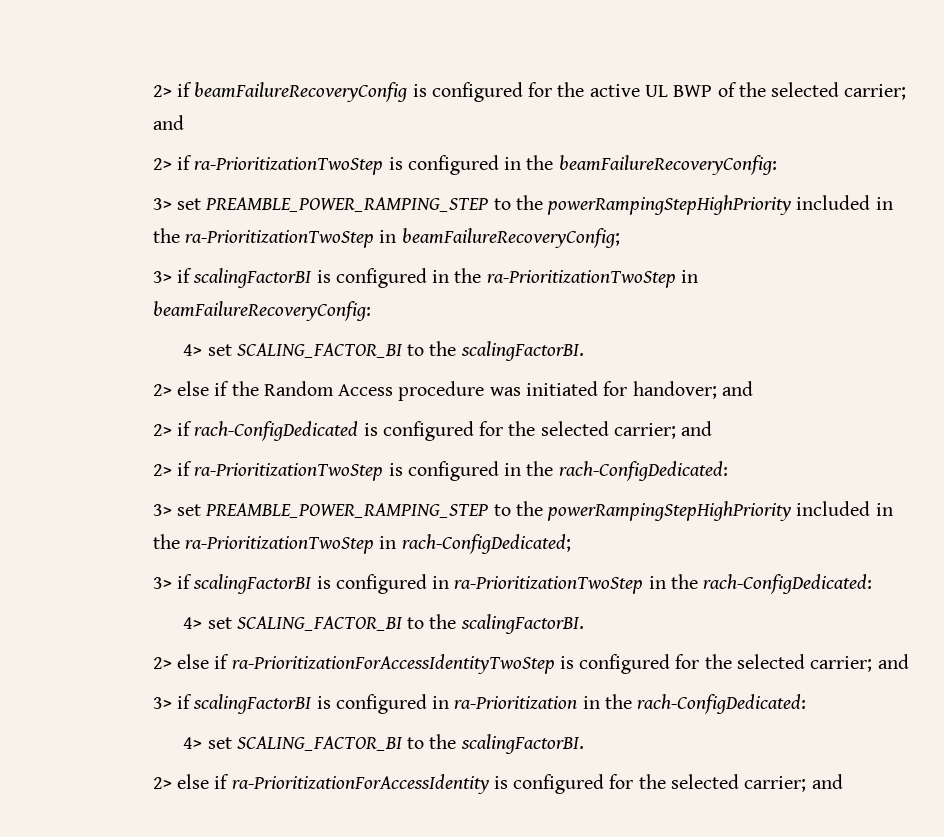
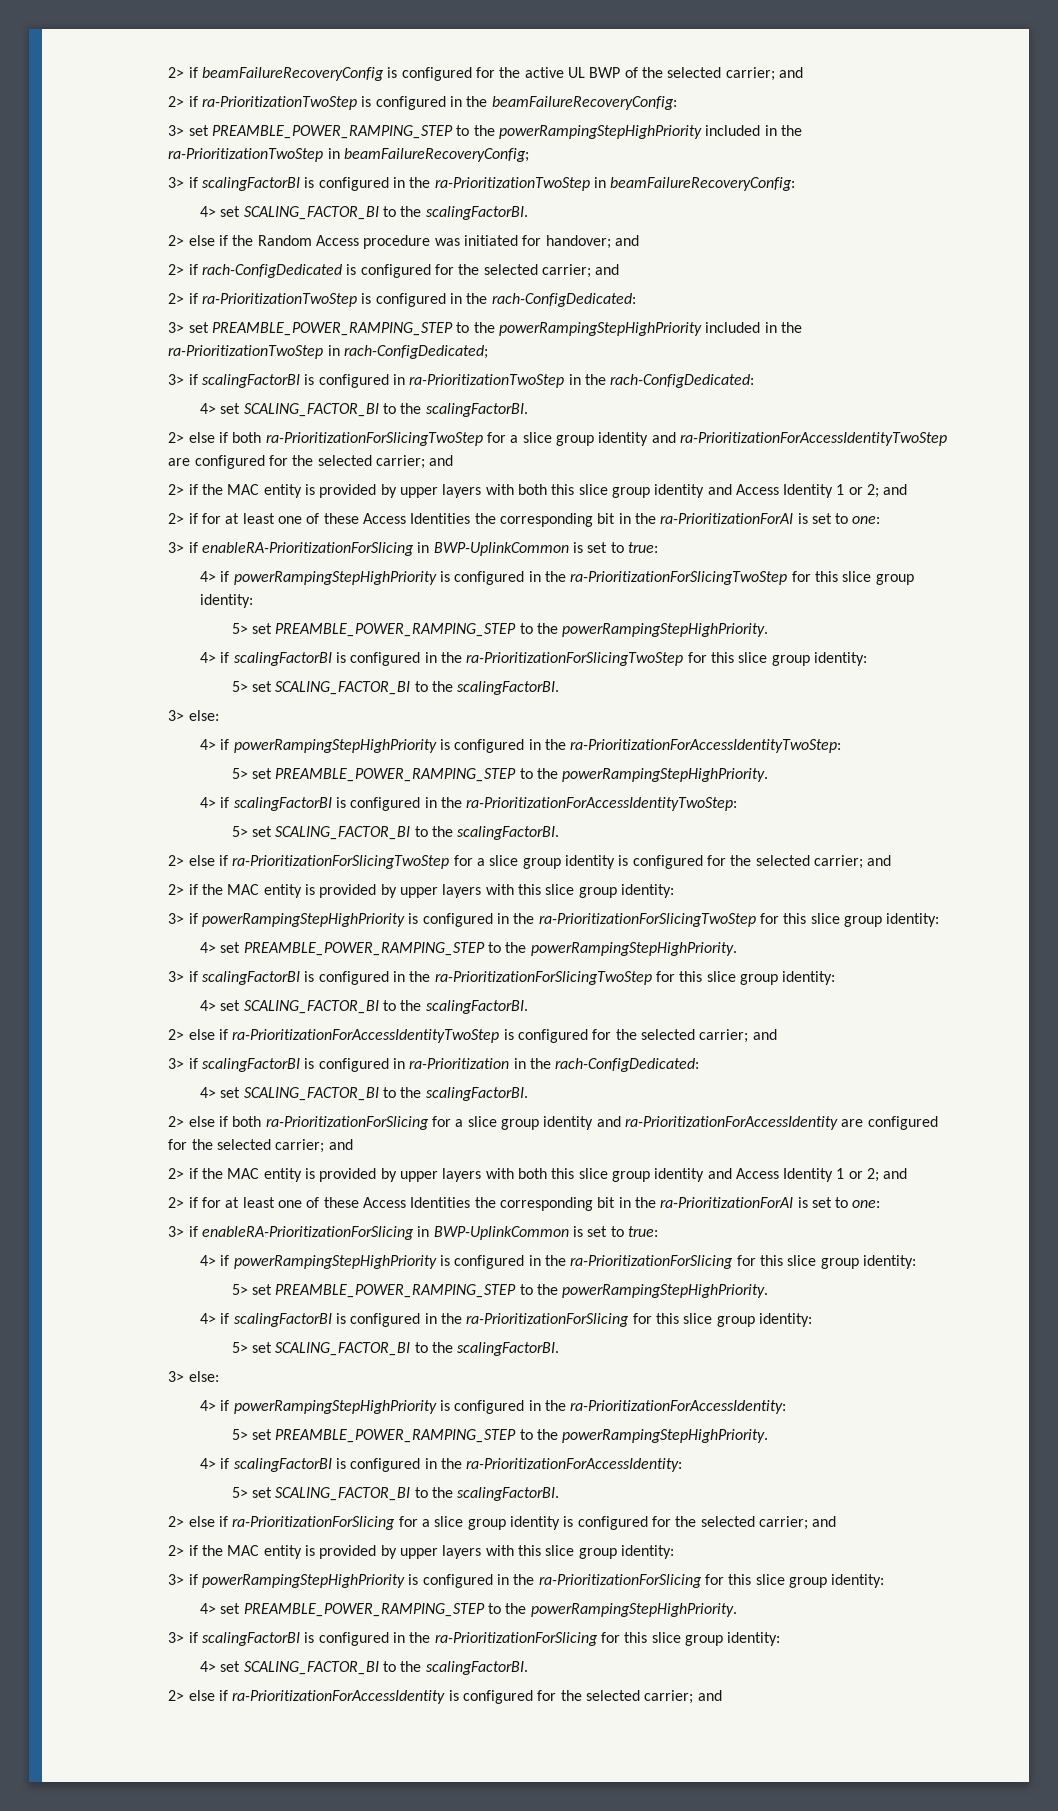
+ 2> else if both ra-PrioritizationForSlicingTwoStep for a slice group identity and ra-PrioritizationForAccessIdentityTwoStep are configured for the selected carrier; and
+ 2> if the MAC entity is provided by upper layers with both this slice group identity and Access Identity 1 or 2; and
+ 2> if for at least one of these Access Identities the corresponding bit in the ra-PrioritizationForAI is set to one:
+ 3> if enableRA-PrioritizationForSlicing in BWP-UplinkCommon is set to true:
+ 4> if powerRampingStepHighPriority is configured in the ra-PrioritizationForSlicingTwoStep for this slice group identity:
+ 5> set PREAMBLE_POWER_RAMPING_STEP to the powerRampingStepHighPriority.
+ 4> if scalingFactorBI is configured in the ra-PrioritizationForSlicingTwoStep for this slice group identity:
+ 5> set SCALING_FACTOR_BI to the scalingFactorBI.
+ 3> else:
+ 4> if powerRampingStepHighPriority is configured in the ra-PrioritizationForAccessIdentityTwoStep:
+ 5> set PREAMBLE_POWER_RAMPING_STEP to the powerRampingStepHighPriority.
+ 4> if scalingFactorBI is configured in the ra-PrioritizationForAccessIdentityTwoStep:
+ 5> set SCALING_FACTOR_BI to the scalingFactorBI.
+ 2> else if ra-PrioritizationForSlicingTwoStep for a slice group identity is configured for the selected carrier; and
+ 2> if the MAC entity is provided by upper layers with this slice group identity:
+ 3> if powerRampingStepHighPriority is configured in the ra-PrioritizationForSlicingTwoStep for this slice group identity:
+ 4> set PREAMBLE_POWER_RAMPING_STEP to the powerRampingStepHighPriority.
+ 3> if scalingFactorBI is configured in the ra-PrioritizationForSlicingTwoStep for this slice group identity:
+ 4> set SCALING_FACTOR_BI to the scalingFactorBI.
+ 2> else if both ra-PrioritizationForSlicing for a slice group identity and ra-PrioritizationForAccessIdentity are configured for the selected carrier; and
+ 2> if the MAC entity is provided by upper layers with both this slice group identity and Access Identity 1 or 2; and
+ 2> if for at least one of these Access Identities the corresponding bit in the ra-PrioritizationForAI is set to one:
+ 3> if enableRA-PrioritizationForSlicing in BWP-UplinkCommon is set to true:
+ 4> if powerRampingStepHighPriority is configured in the ra-PrioritizationForSlicing for this slice group identity:
+ 5> set PREAMBLE_POWER_RAMPING_STEP to the powerRampingStepHighPriority.
+ 4> if scalingFactorBI is configured in the ra-PrioritizationForSlicing for this slice group identity:
+ 5> set SCALING_FACTOR_BI to the scalingFactorBI.
+ 3> else:
+ 4> if powerRampingStepHighPriority is configured in the ra-PrioritizationForAccessIdentity:
+ 5> set PREAMBLE_POWER_RAMPING_STEP to the powerRampingStepHighPriority.
+ 4> if scalingFactorBI is configured in the ra-PrioritizationForAccessIdentity:
+ 5> set SCALING_FACTOR_BI to the scalingFactorBI.
+ 2> else if ra-PrioritizationForSlicing for a slice group identity is configured for the selected carrier; and
+ 2> if the MAC entity is provided by upper layers with this slice group identity:
+ 3> if powerRampingStepHighPriority is configured in the ra-PrioritizationForSlicing for this slice group identity:
+ 4> set PREAMBLE_POWER_RAMPING_STEP to the powerRampingStepHighPriority.
+ 3> if scalingFactorBI is configured in the ra-PrioritizationForSlicing for this slice group identity:
+ 4> set SCALING_FACTOR_BI to the scalingFactorBI.

